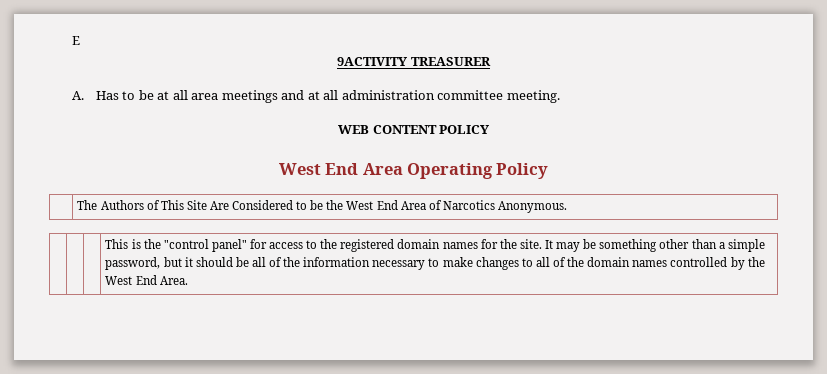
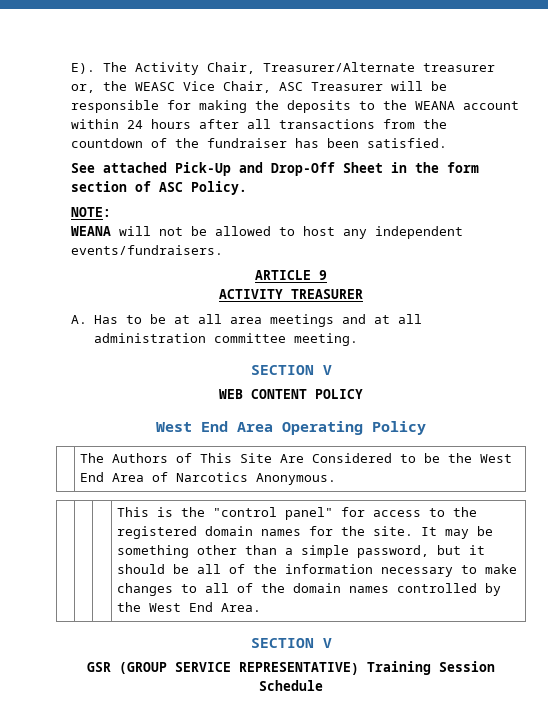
- E
- 9ACTIVITY TREASURER
+ E). The Activity Chair, Treasurer/Alternate treasurer or, the WEASC Vice Chair, ASC Treasurer will be responsible for making the deposits to the WEANA account within 24 hours after all transactions from the countdown of the fundraiser has been satisfied.
+ See attached Pick-Up and Drop-Off Sheet in the form section of ASC Policy.
+ NOTE:
+ WEANA will not be allowed to host any independent events/fundraisers.
+ ARTICLE 9
+ ACTIVITY TREASURER
  A. Has to be at all area meetings and at all administration committee meeting.
+ SECTION V
  It may be something other than a simple password, but it should be all of the information necessary to make changes to all of the domain names controlled by the West End Area.
+ SECTION V
+ GSR (GROUP SERVICE REPRESENTATIVE) Training Session Schedule

